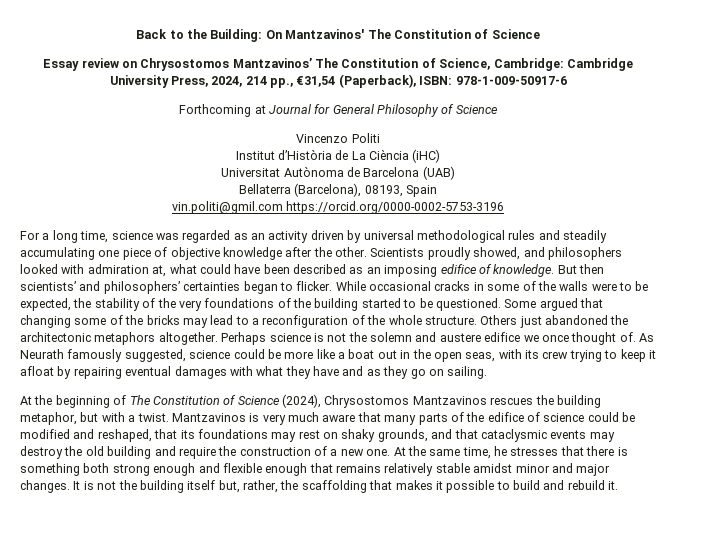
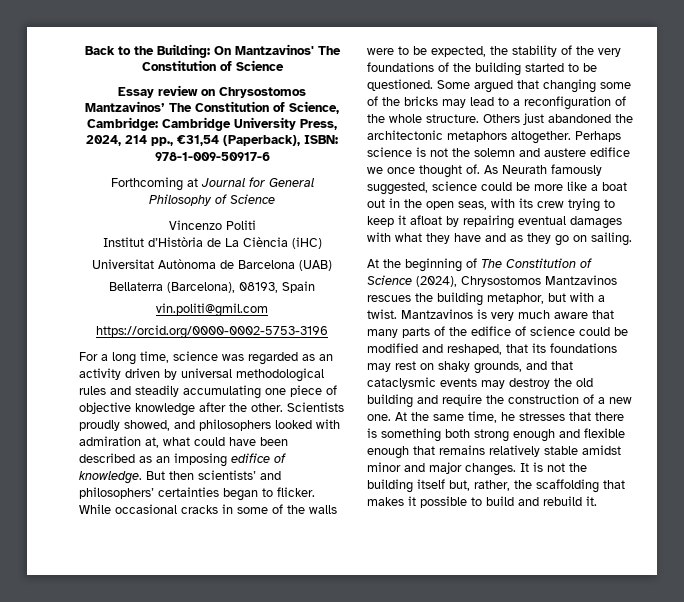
- vin.politi@gmil.com https://orcid.org/0000-0002-5753-3196
+ vin.politi@gmil.com
+ https://orcid.org/0000-0002-5753-3196

